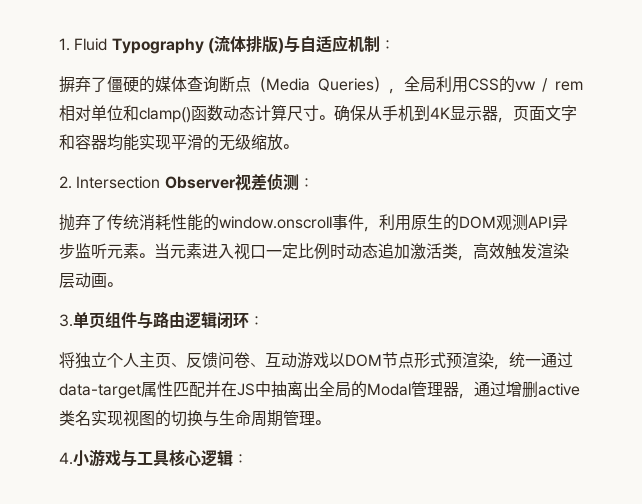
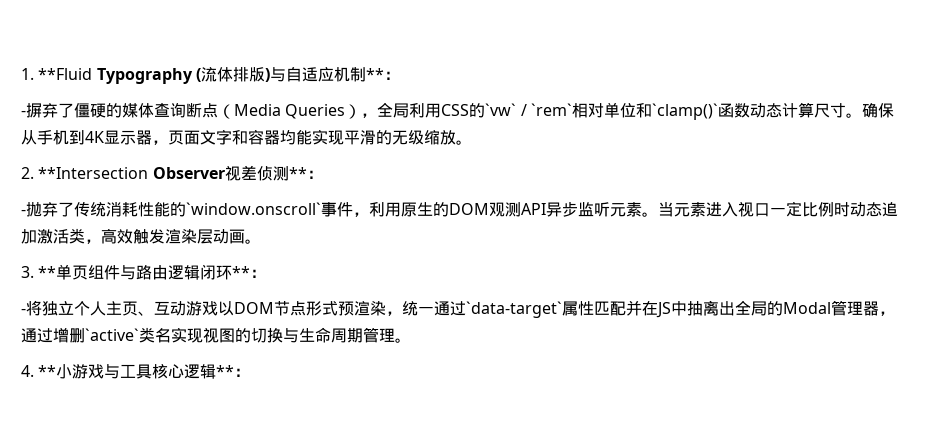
- 1. Fluid Typography (流体排版)与自适应机制：
- 摒弃了僵硬的媒体查询断点（Media Queries），全局利用CSS的vw / rem相对单位和clamp()函数动态计算尺寸。
+ 1. **Fluid Typography (流体排版)与自适应机制**：
+ -摒弃了僵硬的媒体查询断点（Media Queries），全局利用CSS的`vw` / `rem`相对单位和`clamp()`函数动态计算尺寸。
- 2. Intersection Observer视差侦测：
- 抛弃了传统消耗性能的window.onscroll事件，利用原生的DOM观测API异步监听元素。
+ 2. **Intersection Observer视差侦测**：
+ -抛弃了传统消耗性能的`window.onscroll`事件，利用原生的DOM观测API异步监听元素。
- 3.单页组件与路由逻辑闭环：
- 将独立个人主页、反馈问卷、互动游戏以DOM节点形式预渲染，统一通过data-target属性匹配并在JS中抽离出全局的Modal管理器，通过增删active类名实现视图的切换与生命周期管理。
+ 3. **单页组件与路由逻辑闭环**：
+ -将独立个人主页、互动游戏以DOM节点形式预渲染，统一通过`data-target`属性匹配并在JS中抽离出全局的Modal管理器，通过增删`active`类名实现视图的切换与生命周期管理。
- 4.小游戏与工具核心逻辑：
+ 4. **小游戏与工具核心逻辑**：

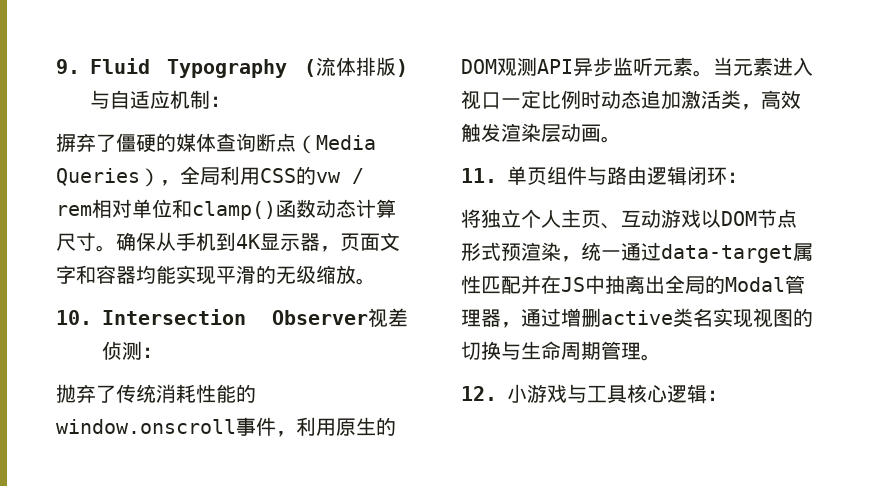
- 1. **Fluid Typography (流体排版)与自适应机制**：
- -摒弃了僵硬的媒体查询断点（Media Queries），全局利用CSS的`vw` / `rem`相对单位和`clamp()`函数动态计算尺寸。
+ 9. Fluid Typography (流体排版)与自适应机制：
+ 摒弃了僵硬的媒体查询断点（Media Queries），全局利用CSS的vw / rem相对单位和clamp()函数动态计算尺寸。
- 2. **Intersection Observer视差侦测**：
- -抛弃了传统消耗性能的`window.onscroll`事件，利用原生的DOM观测API异步监听元素。
+ 10. Intersection Observer视差侦测：
+ 抛弃了传统消耗性能的window.onscroll事件，利用原生的DOM观测API异步监听元素。
- 3. **单页组件与路由逻辑闭环**：
- -将独立个人主页、互动游戏以DOM节点形式预渲染，统一通过`data-target`属性匹配并在JS中抽离出全局的Modal管理器，通过增删`active`类名实现视图的切换与生命周期管理。
+ 11.单页组件与路由逻辑闭环：
+ 将独立个人主页、互动游戏以DOM节点形式预渲染，统一通过data-target属性匹配并在JS中抽离出全局的Modal管理器，通过增删active类名实现视图的切换与生命周期管理。
- 4. **小游戏与工具核心逻辑**：
+ 12.小游戏与工具核心逻辑：

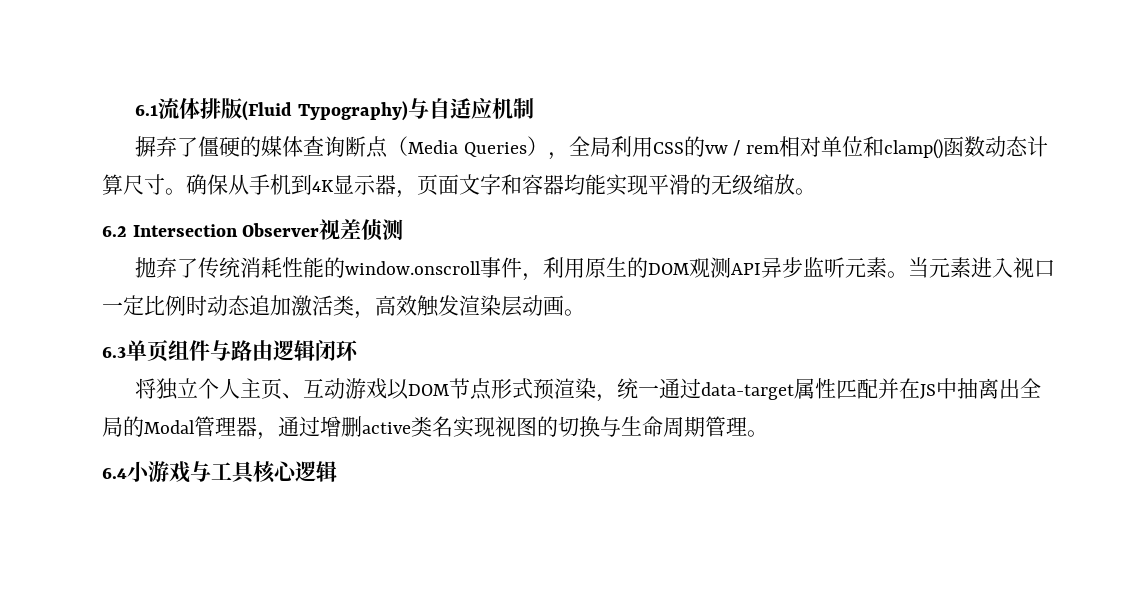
- 9. Fluid Typography (流体排版)与自适应机制：
+ 6.1流体排版(Fluid Typography)与自适应机制
- 10. Intersection Observer视差侦测：
+ 6.2 Intersection Observer视差侦测
- 11.单页组件与路由逻辑闭环：
+ 6.3单页组件与路由逻辑闭环
- 12.小游戏与工具核心逻辑：
+ 6.4小游戏与工具核心逻辑

